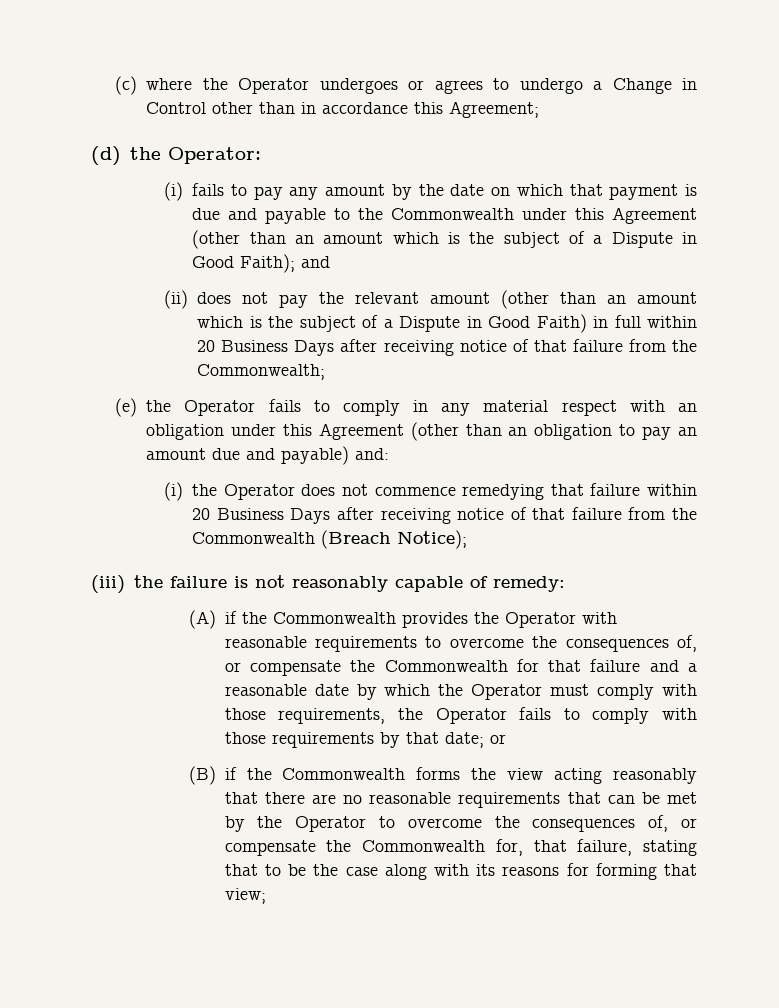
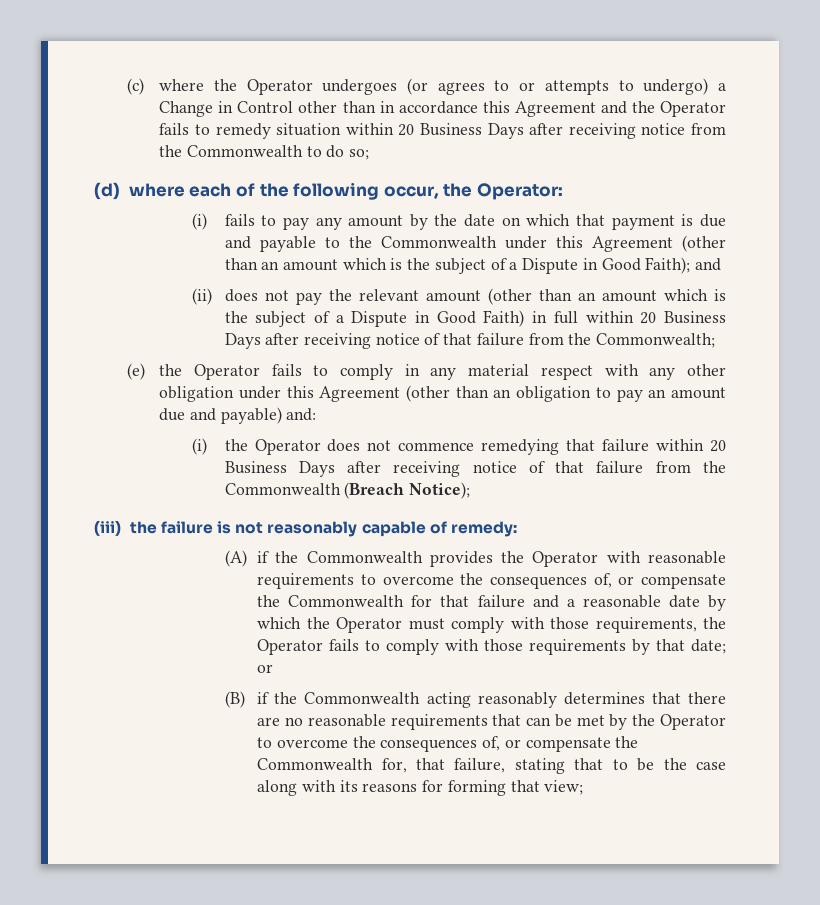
- (c) where the Operator undergoes or agrees to undergo a Change in Control other than in accordance this Agreement;
- (d) the Operator:
+ (c) where the Operator undergoes (or agrees to or attempts to undergo) a Change in Control other than in accordance this Agreement and the Operator fails to remedy situation within 20 Business Days after receiving notice from the Commonwealth to do so;
+ (d) where each of the following occur, the Operator:
- (e) the Operator fails to comply in any material respect with an obligation under this Agreement (other than an obligation to pay an amount due and payable) and:
+ (e) the Operator fails to comply in any material respect with any other obligation under this Agreement (other than an obligation to pay an amount due and payable) and:
- (B) if the Commonwealth forms the view acting reasonably that there are no reasonable requirements that can be met by the Operator to overcome the consequences of, or compensate the Commonwealth for, that failure, stating that to be the case along with its reasons for forming that view;
+ (B) if the Commonwealth acting reasonably determines that there are no reasonable requirements that can be met by the Operator to overcome the consequences of, or compensate the Commonwealth for, that failure, stating that to be the case along with its reasons for forming that view;

